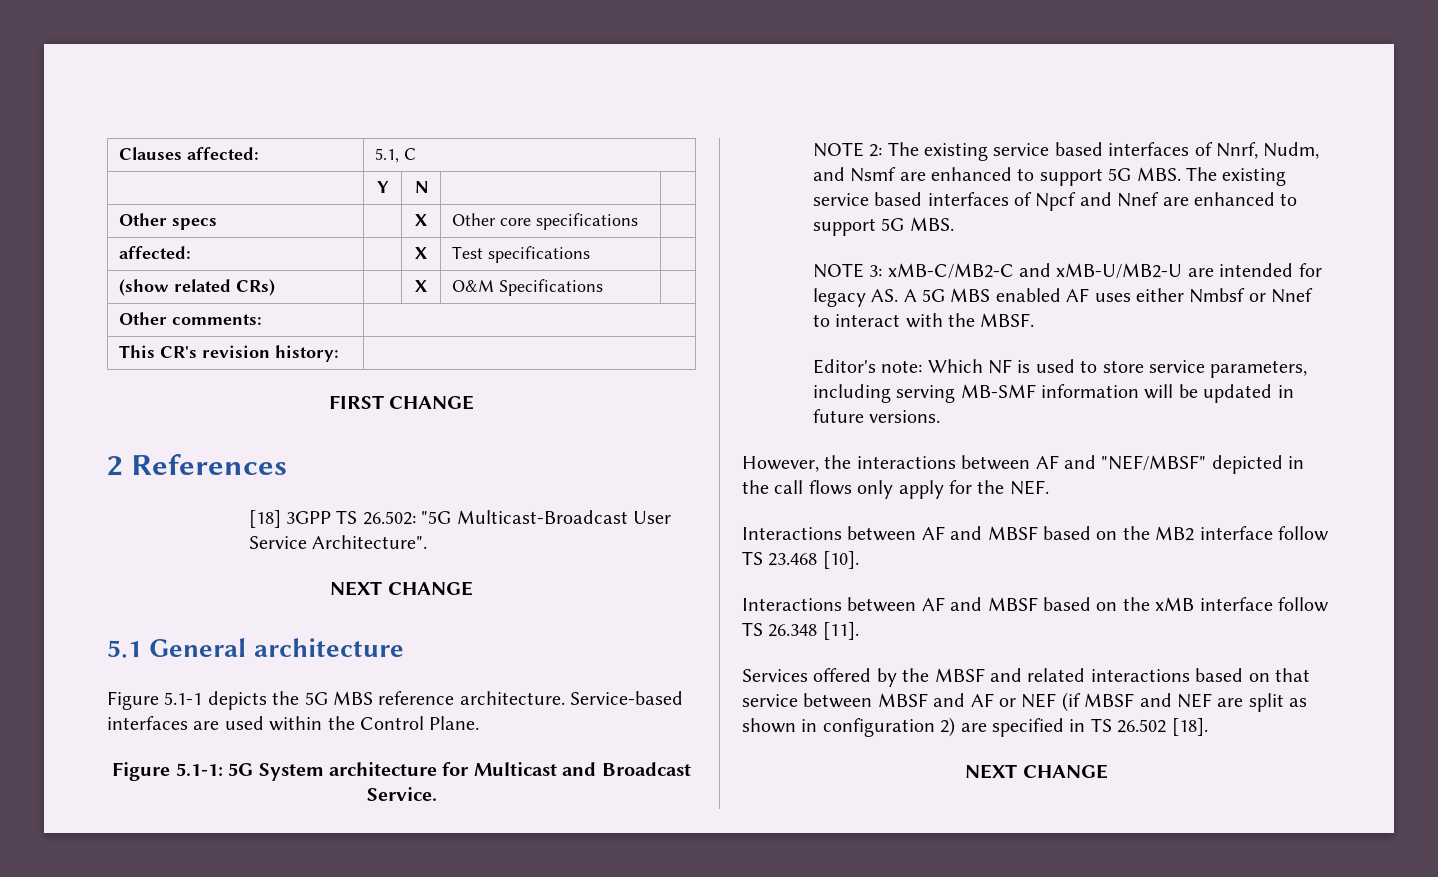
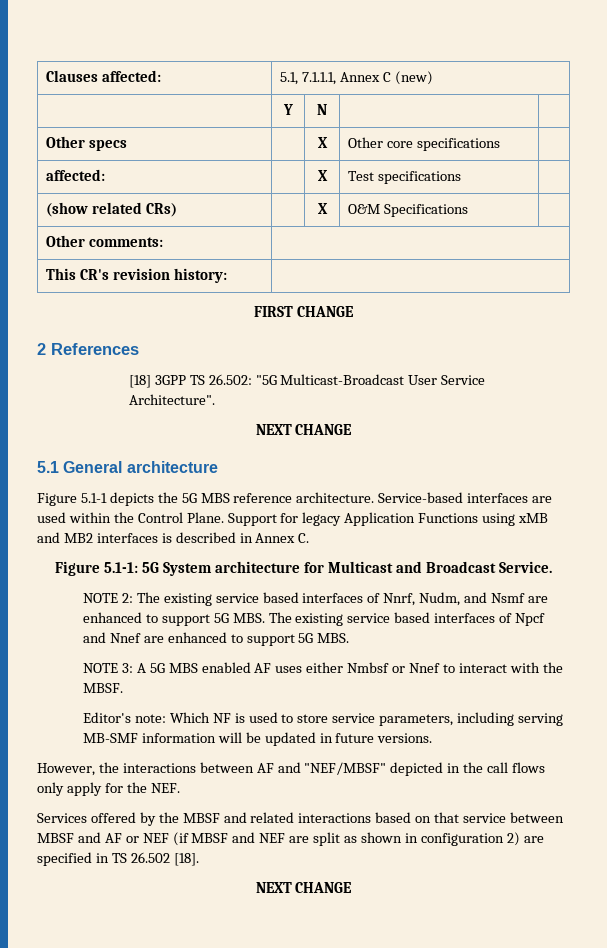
- Clauses affected: | 5.1, C
+ Clauses affected: | 5.1, 7.1.1.1, Annex C (new)
+ Support for legacy Application Functions using xMB and MB2 interfaces is described in Annex C.
- NOTE 3: xMB-C/MB2-C and xMB-U/MB2-U are intended for legacy AS. A 5G MBS enabled AF uses either Nmbsf or Nnef to interact with the MBSF.
+ NOTE 3: A 5G MBS enabled AF uses either Nmbsf or Nnef to interact with the MBSF.
- Interactions between AF and MBSF based on the MB2 interface follow TS 23.468 [10].
- Interactions between AF and MBSF based on the xMB interface follow TS 26.348 [11].

